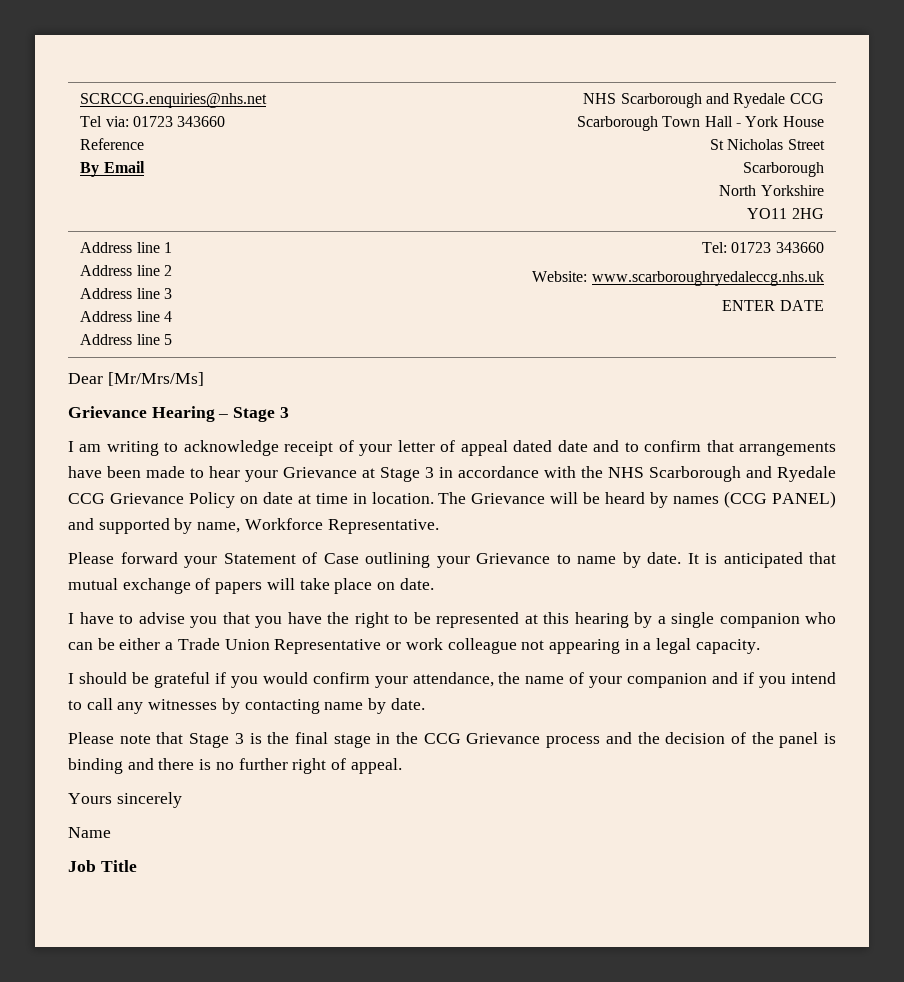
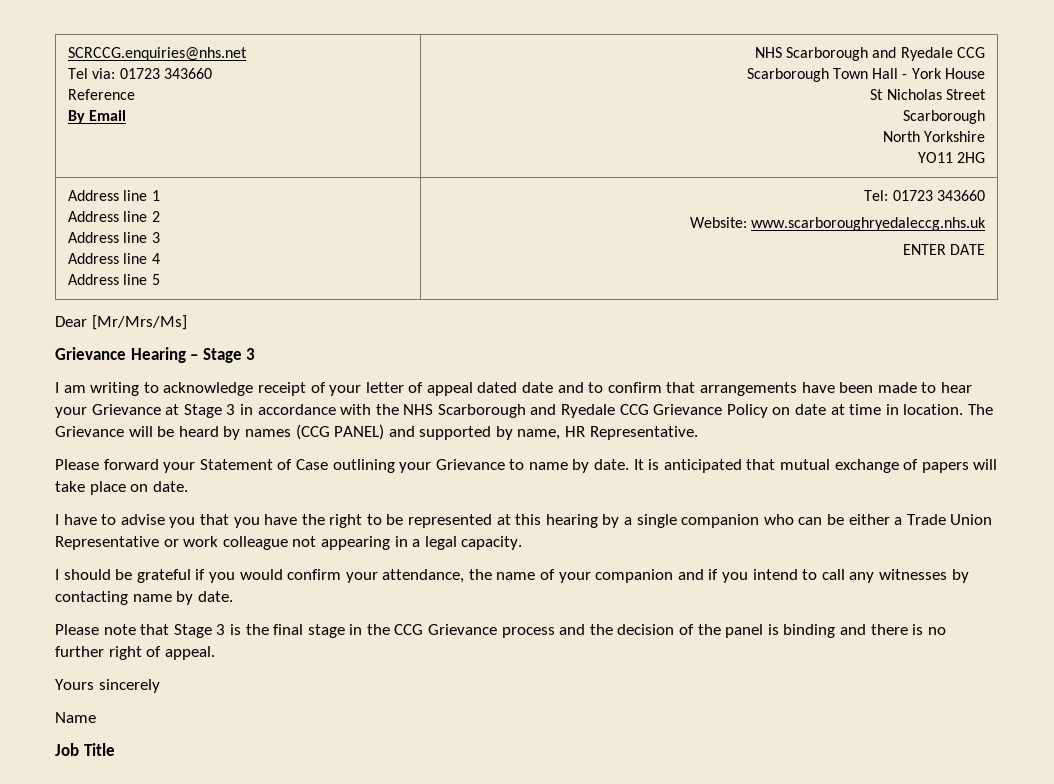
- The Grievance will be heard by names (CCG PANEL) and supported by name, Workforce Representative.
+ The Grievance will be heard by names (CCG PANEL) and supported by name, HR Representative.

